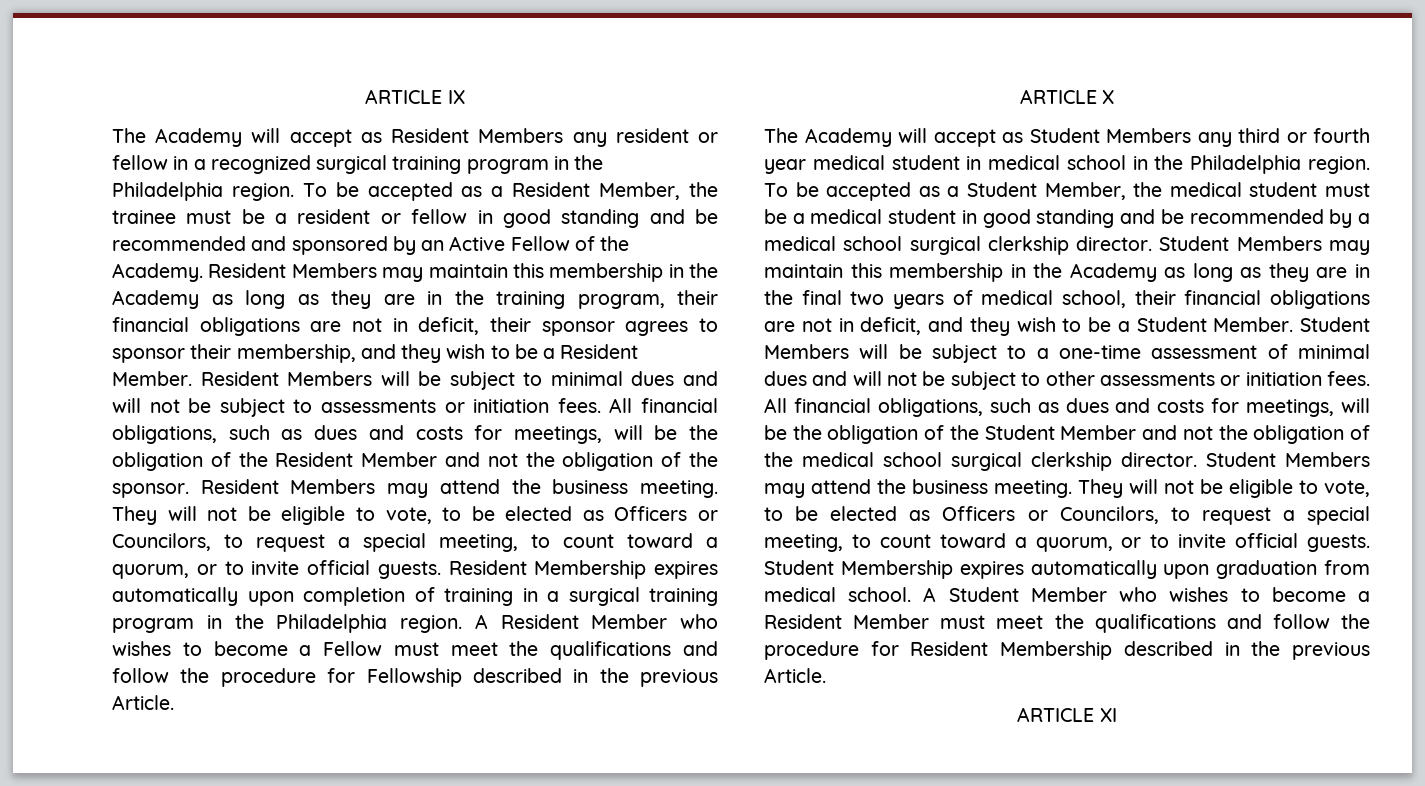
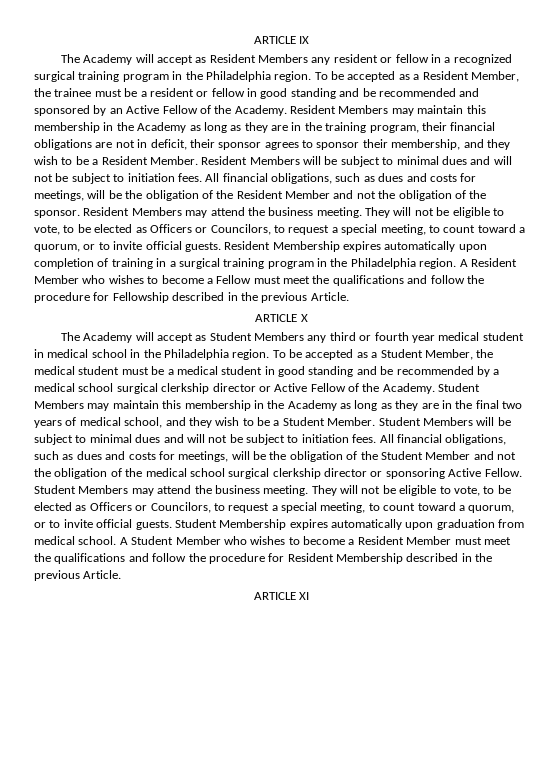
- Resident Members will be subject to minimal dues and will not be subject to assessments or initiation fees.
+ Resident Members will be subject to minimal dues and will not be subject to initiation fees.
- To be accepted as a Student Member, the medical student must be a medical student in good standing and be recommended by a medical school surgical clerkship director.
+ To be accepted as a Student Member, the medical student must be a medical student in good standing and be recommended by a medical school surgical clerkship director or Active Fellow of the Academy.
- Student Members may maintain this membership in the Academy as long as they are in the final two years of medical school, their financial obligations are not in deficit, and they wish to be a Student Member.
+ Student Members may maintain this membership in the Academy as long as they are in the final two years of medical school, and they wish to be a Student Member.
- Student Members will be subject to a one-time assessment of minimal dues and will not be subject to other assessments or initiation fees.
+ Student Members will be subject to minimal dues and will not be subject to initiation fees.
- All financial obligations, such as dues and costs for meetings, will be the obligation of the Student Member and not the obligation of the medical school surgical clerkship director.
+ All financial obligations, such as dues and costs for meetings, will be the obligation of the Student Member and not the obligation of the medical school surgical clerkship director or sponsoring Active Fellow.

